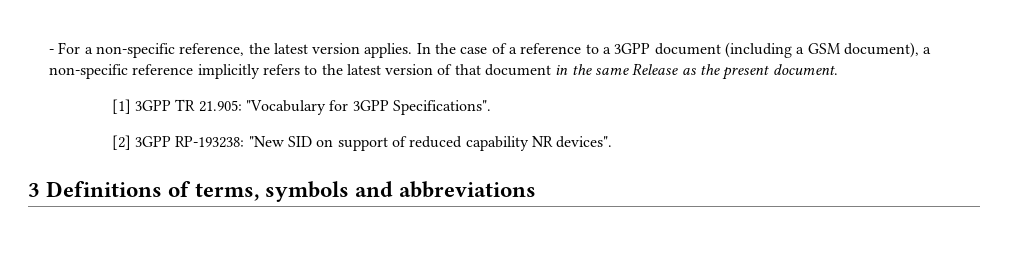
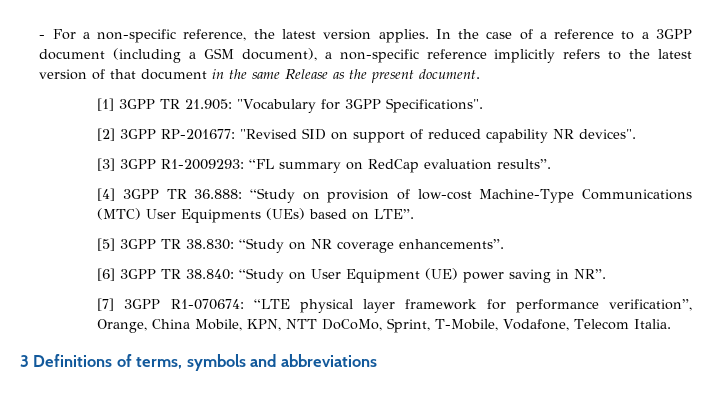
- [2] 3GPP RP-193238: "New SID on support of reduced capability NR devices".
+ [2] 3GPP RP-201677: "Revised SID on support of reduced capability NR devices".
+ [3] 3GPP R1-2009293: “FL summary on RedCap evaluation results”.
+ [4] 3GPP TR 36.888: “Study on provision of low-cost Machine-Type Communications (MTC) User Equipments (UEs) based on LTE”.
+ [5] 3GPP TR 38.830: “Study on NR coverage enhancements”.
+ [6] 3GPP TR 38.840: “Study on User Equipment (UE) power saving in NR”.
+ [7] 3GPP R1-070674: “LTE physical layer framework for performance verification”, Orange, China Mobile, KPN, NTT DoCoMo, Sprint, T-Mobile, Vodafone, Telecom Italia.

